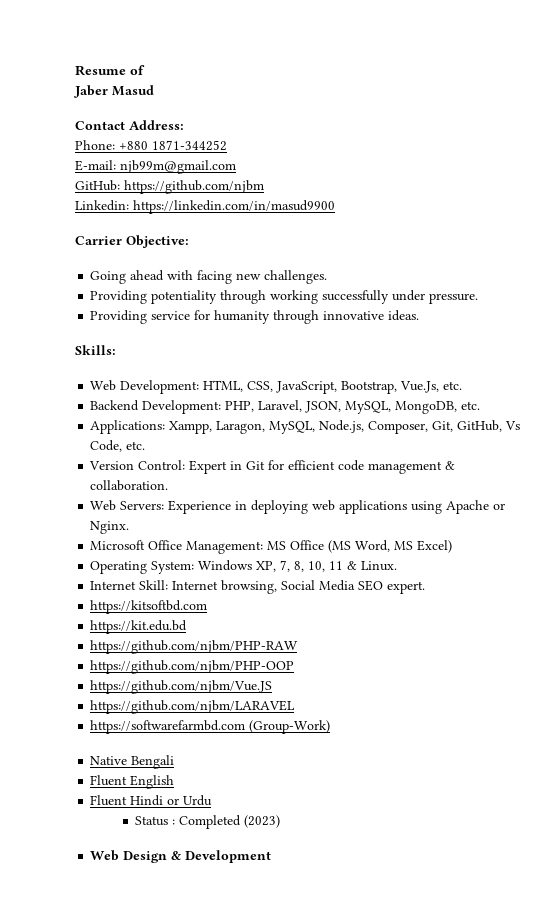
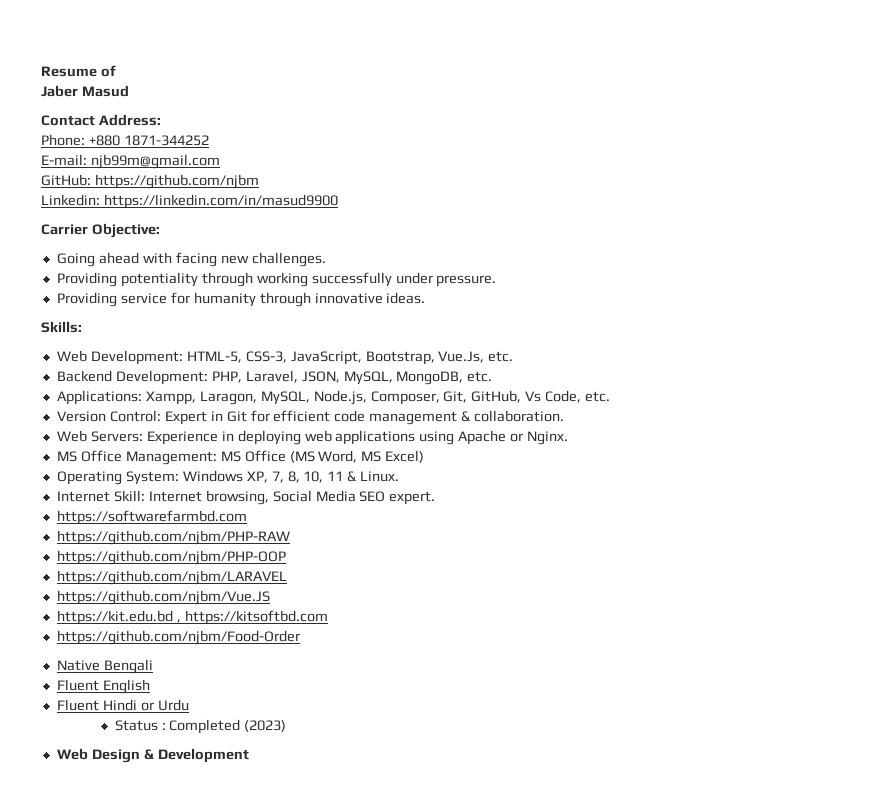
- Web Development: HTML, CSS, JavaScript, Bootstrap, Vue.Js, etc.
+ Web Development: HTML-5, CSS-3, JavaScript, Bootstrap, Vue.Js, etc.
- Microsoft Office Management: MS Office (MS Word, MS Excel)
+ MS Office Management: MS Office (MS Word, MS Excel)
- https://kitsoftbd.com
- https://kit.edu.bd
+ https://softwarefarmbd.com
+ https://github.com/njbm/LARAVEL
- https://github.com/njbm/LARAVEL
- https://softwarefarmbd.com (Group-Work)
+ https://kit.edu.bd , https://kitsoftbd.com
+ https://github.com/njbm/Food-Order

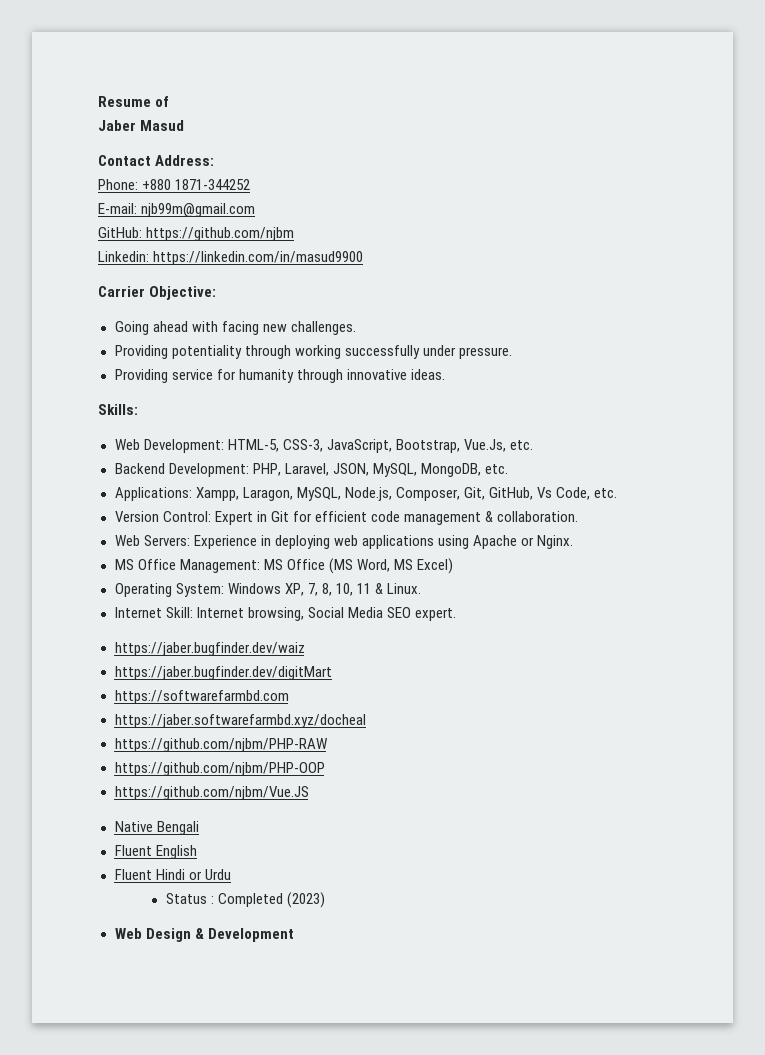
+ https://jaber.bugfinder.dev/waiz
+ https://jaber.bugfinder.dev/digitMart
+ https://jaber.softwarefarmbd.xyz/docheal
- https://github.com/njbm/LARAVEL
- https://kit.edu.bd , https://kitsoftbd.com
- https://github.com/njbm/Food-Order

